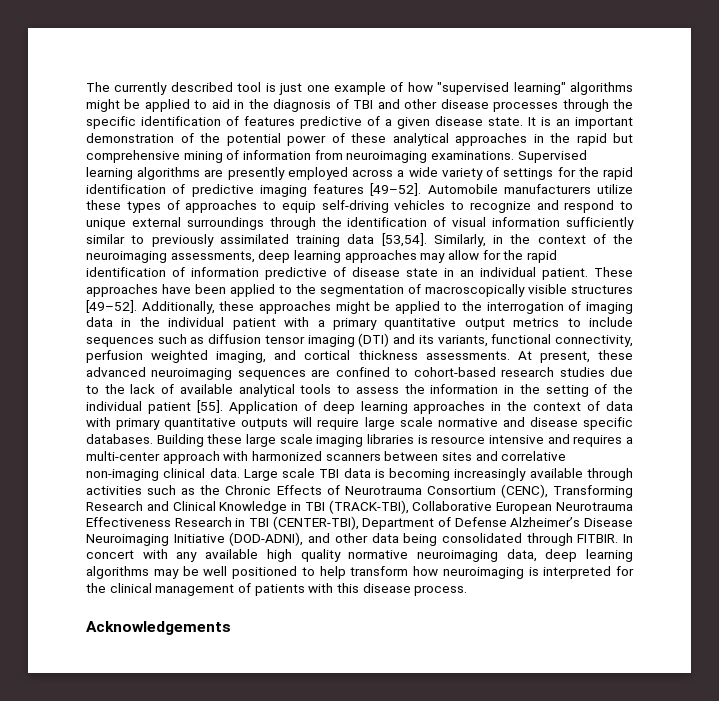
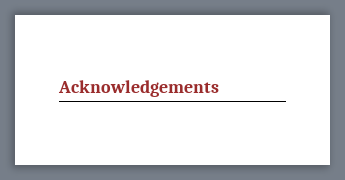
- The currently described tool is just one example of how "supervised learning" algorithms might be applied to aid in the diagnosis of TBI and other disease processes through the specific identification of features predictive of a given disease state. It is an important demonstration of the potential power of these analytical approaches in the rapid but comprehensive mining of information from neuroimaging examinations. Supervised learning algorithms are presently employed across a wide variety of settings for the rapid identification of predictive imaging features [49–52]. Automobile manufacturers utilize these types of approaches to equip self-driving vehicles to recognize and respond to unique external surroundings through the identification of visual information sufficiently similar to previously assimilated training data [53,54]. Similarly, in the context of the neuroimaging assessments, deep learning approaches may allow for the rapid identification of information predictive of disease state in an individual patient. These approaches have been applied to the segmentation of macroscopically visible structures [49–52]. Additionally, these approaches might be applied to the interrogation of imaging data in the individual patient with a primary quantitative output metrics to include sequences such as diffusion tensor imaging (DTI) and its variants, functional connectivity, perfusion weighted imaging, and cortical thickness assessments. At present, these advanced neuroimaging sequences are confined to cohort-based research studies due to the lack of available analytical tools to assess the information in the setting of the individual patient [55]. Application of deep learning approaches in the context of data with primary quantitative outputs will require large scale normative and disease specific databases. Building these large scale imaging libraries is resource intensive and requires a multi-center approach with harmonized scanners between sites and correlative non-imaging clinical data. Large scale TBI data is becoming increasingly available through activities such as the Chronic Effects of Neurotrauma Consortium (CENC), Transforming Research and Clinical Knowledge in TBI (TRACK-TBI), Collaborative European Neurotrauma Effectiveness Research in TBI (CENTER-TBI), Department of Defense Alzheimer’s Disease Neuroimaging Initiative (DOD-ADNI), and other data being consolidated through FITBIR. In concert with any available high quality normative neuroimaging data, deep learning algorithms may be well positioned to help transform how neuroimaging is interpreted for the clinical management of patients with this disease process.

